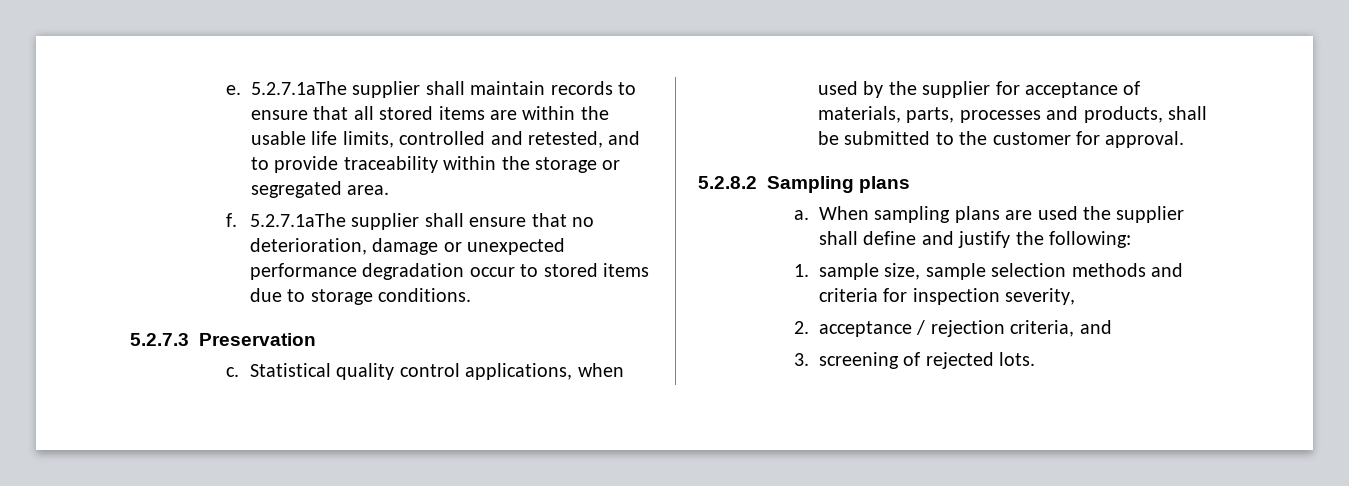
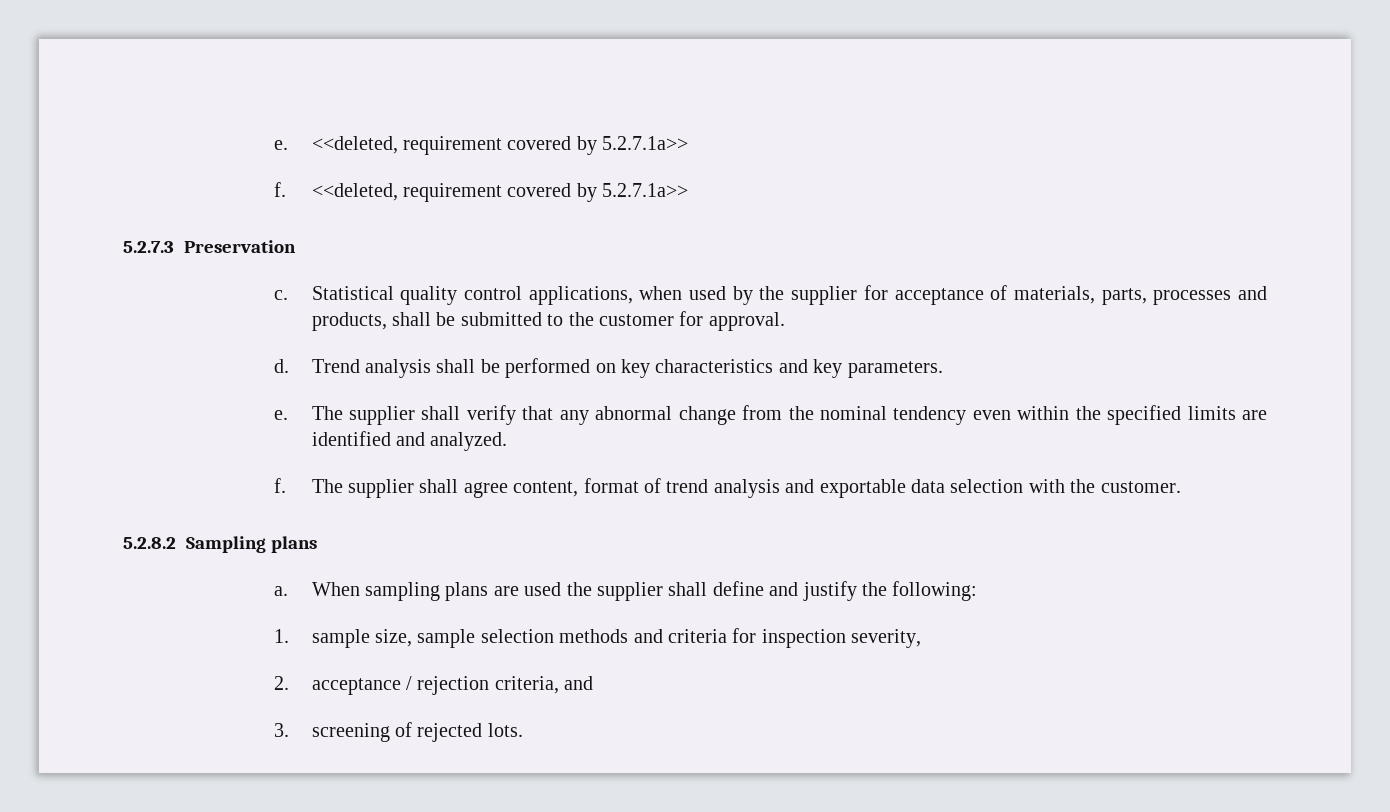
- e. 5.2.7.1aThe supplier shall maintain records to ensure that all stored items are within the usable life limits, controlled and retested, and to provide traceability within the storage or segregated area.
- f. 5.2.7.1aThe supplier shall ensure that no deterioration, damage or unexpected performance degradation occur to stored items due to storage conditions.
+ e. <<deleted, requirement covered by 5.2.7.1a>>
+ f. <<deleted, requirement covered by 5.2.7.1a>>
+ d. Trend analysis shall be performed on key characteristics and key parameters.
+ e. The supplier shall verify that any abnormal change from the nominal tendency even within the specified limits are identified and analyzed.
+ f. The supplier shall agree content, format of trend analysis and exportable data selection with the customer.

